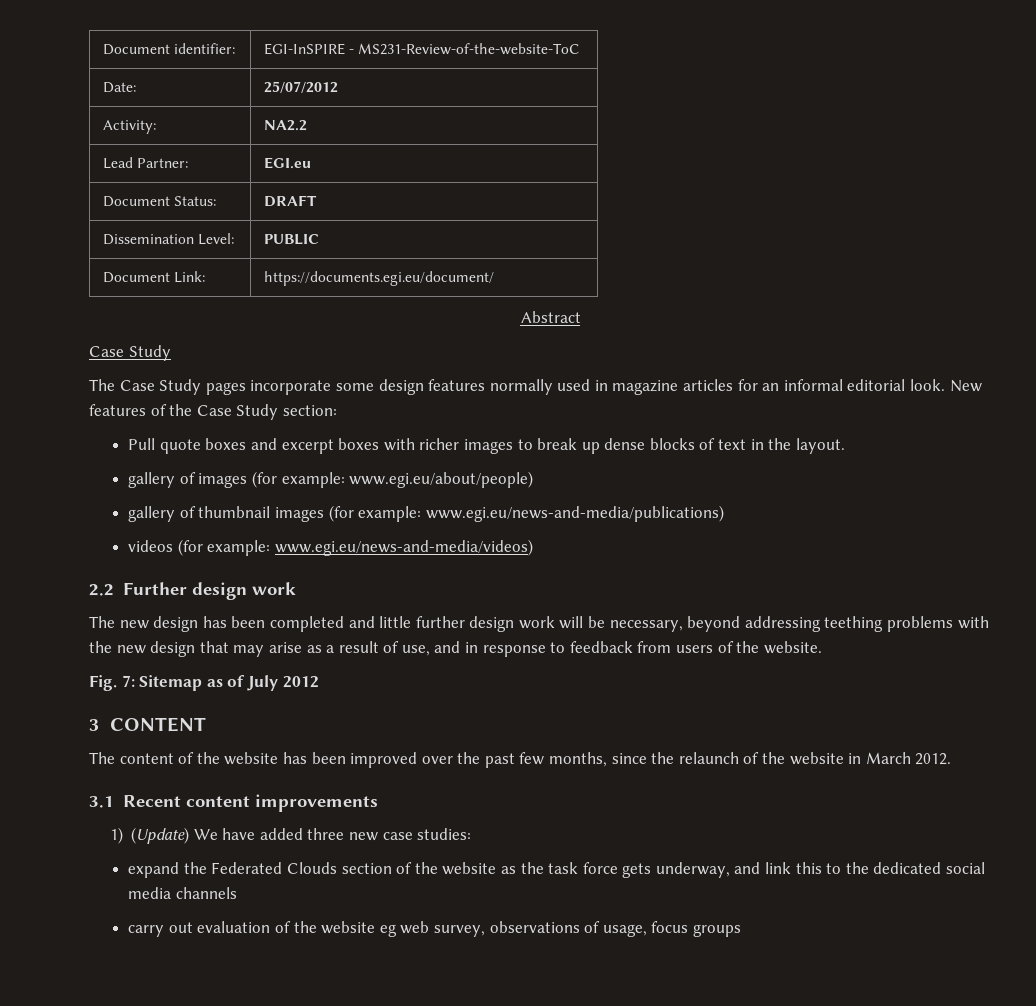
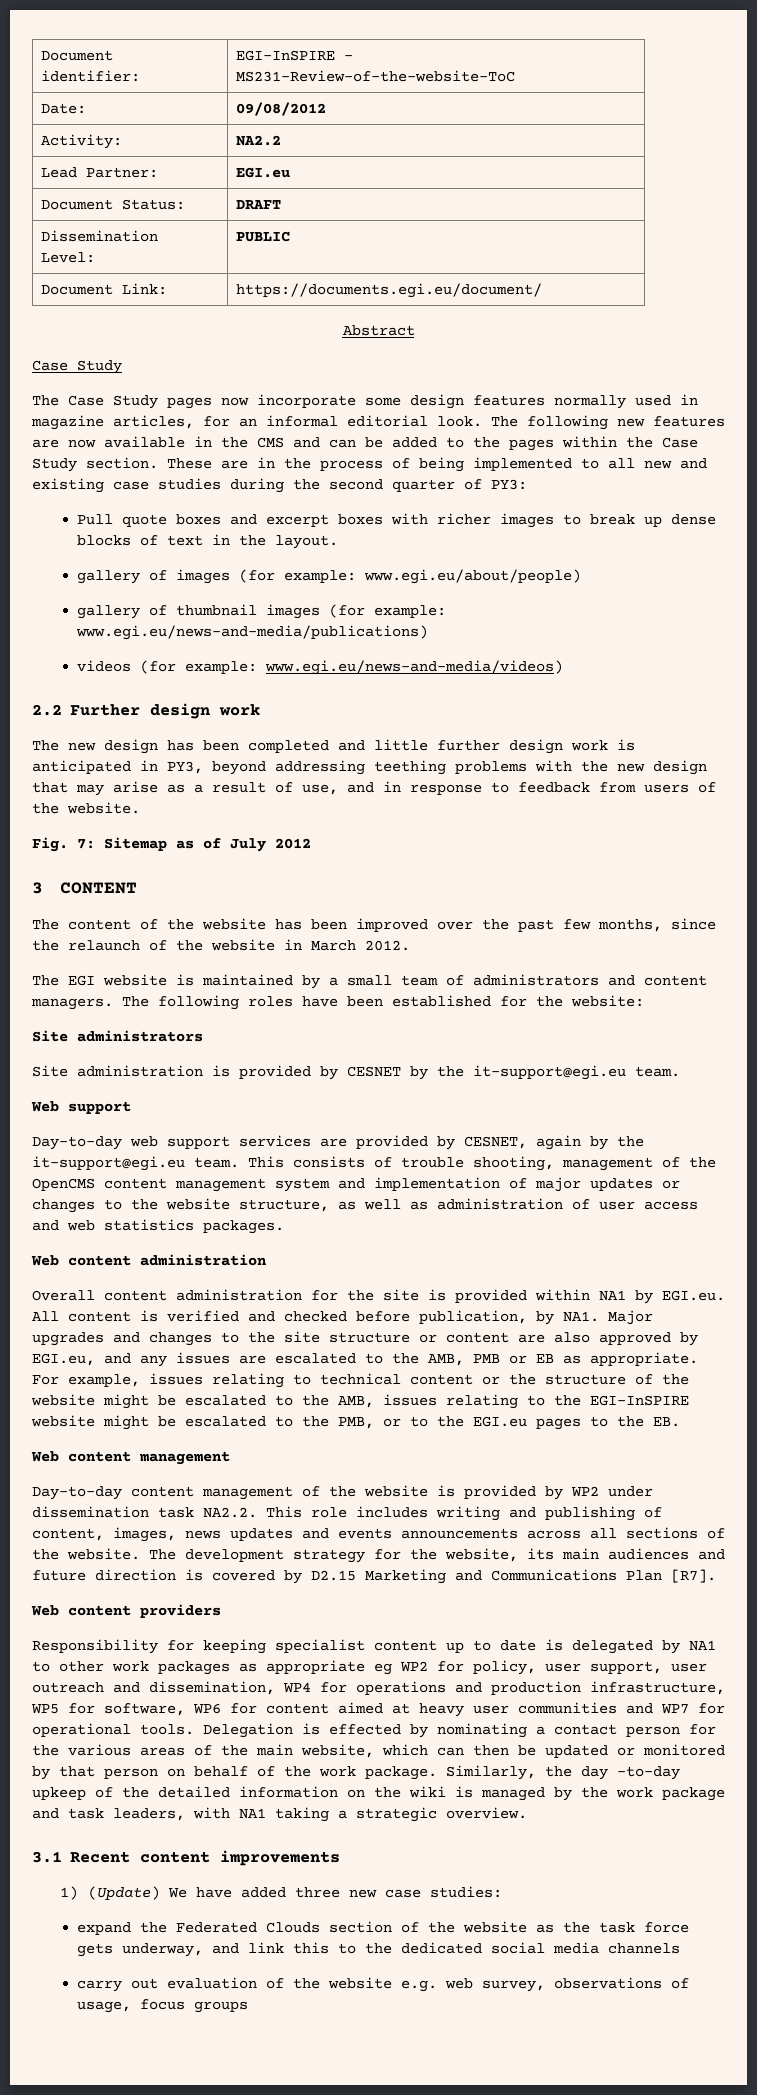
- Date: | 25/07/2012
+ Date: | 09/08/2012
- The Case Study pages incorporate some design features normally used in magazine articles for an informal editorial look.
+ The Case Study pages now incorporate some design features normally used in magazine articles, for an informal editorial look.
- New features of the Case Study section:
+ The following new features are now available in the CMS and can be added to the pages within the Case Study section. These are in the process of being implemented to all new and existing case studies during the second quarter of PY3:
- The new design has been completed and little further design work will be necessary, beyond addressing teething problems with the new design that may arise as a result of use, and in response to feedback from users of the website.
+ The new design has been completed and little further design work is anticipated in PY3, beyond addressing teething problems with the new design that may arise as a result of use, and in response to feedback from users of the website.
+ The EGI website is maintained by a small team of administrators and content managers. The following roles have been established for the website:
+ Site administrators
+ Site administration is provided by CESNET by the it-support@egi.eu team.
+ Web support
+ Day-to-day web support services are provided by CESNET, again by the it-support@egi.eu team. This consists of trouble shooting, management of the OpenCMS content management system and implementation of major updates or changes to the website structure, as well as administration of user access and web statistics packages.
+ Web content administration
+ Overall content administration for the site is provided within NA1 by EGI.eu. All content is verified and checked before publication, by NA1. Major upgrades and changes to the site structure or content are also approved by EGI.eu, and any issues are escalated to the AMB, PMB or EB as appropriate. For example, issues relating to technical content or the structure of the website might be escalated to the AMB, issues relating to the EGI-InSPIRE website might be escalated to the PMB, or to the EGI.eu pages to the EB.
+ Web content management
+ Day-to-day content management of the website is provided by WP2 under dissemination task NA2.2. This role includes writing and publishing of content, images, news updates and events announcements across all sections of the website. The development strategy for the website, its main audiences and future direction is covered by D2.15 Marketing and Communications Plan [R7].
+ Web content providers
+ Responsibility for keeping specialist content up to date is delegated by NA1 to other work packages as appropriate eg WP2 for policy, user support, user outreach and dissemination, WP4 for operations and production infrastructure, WP5 for software, WP6 for content aimed at heavy user communities and WP7 for operational tools. Delegation is effected by nominating a contact person for the various areas of the main website, which can then be updated or monitored by that person on behalf of the work package. Similarly, the day –to-day upkeep of the detailed information on the wiki is managed by the work package and task leaders, with NA1 taking a strategic overview.
- carry out evaluation of the website eg web survey, observations of usage, focus groups
+ carry out evaluation of the website e.g. web survey, observations of usage, focus groups

